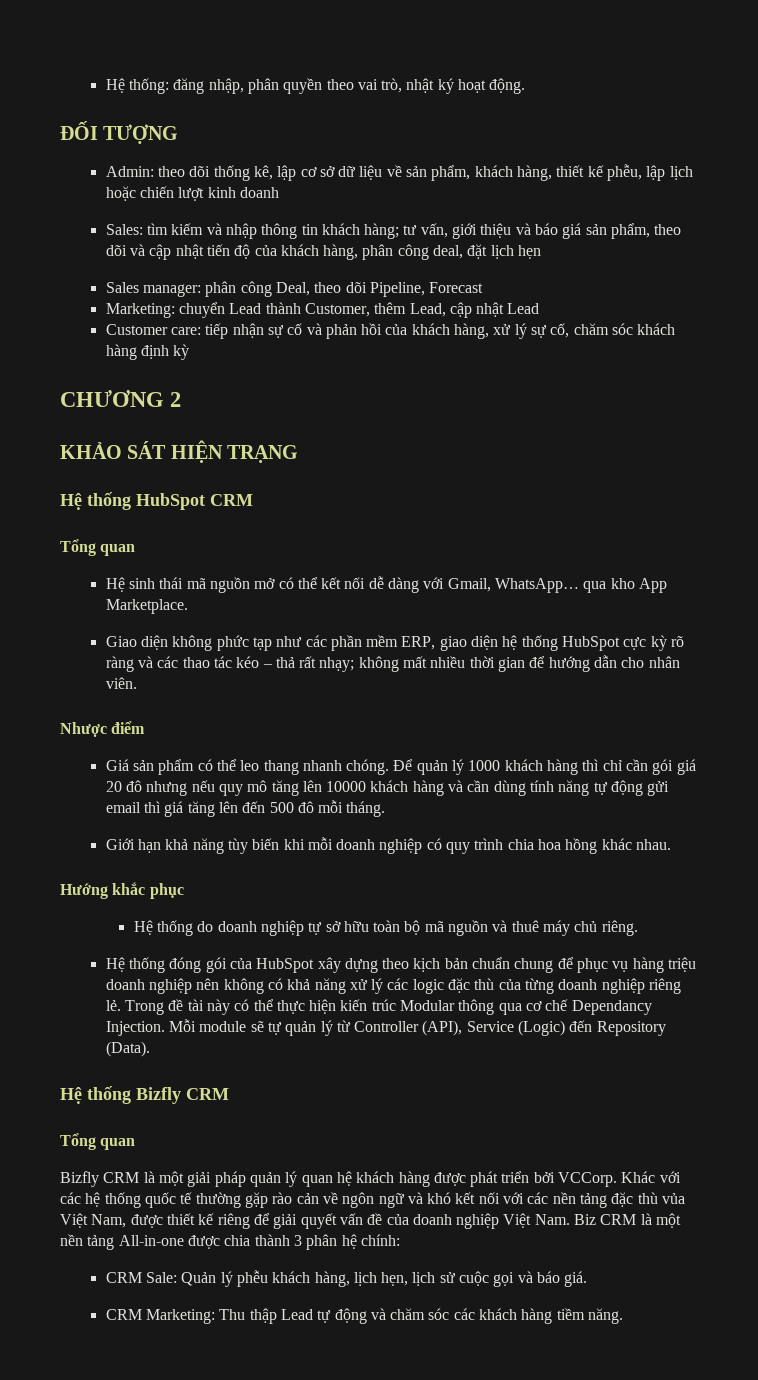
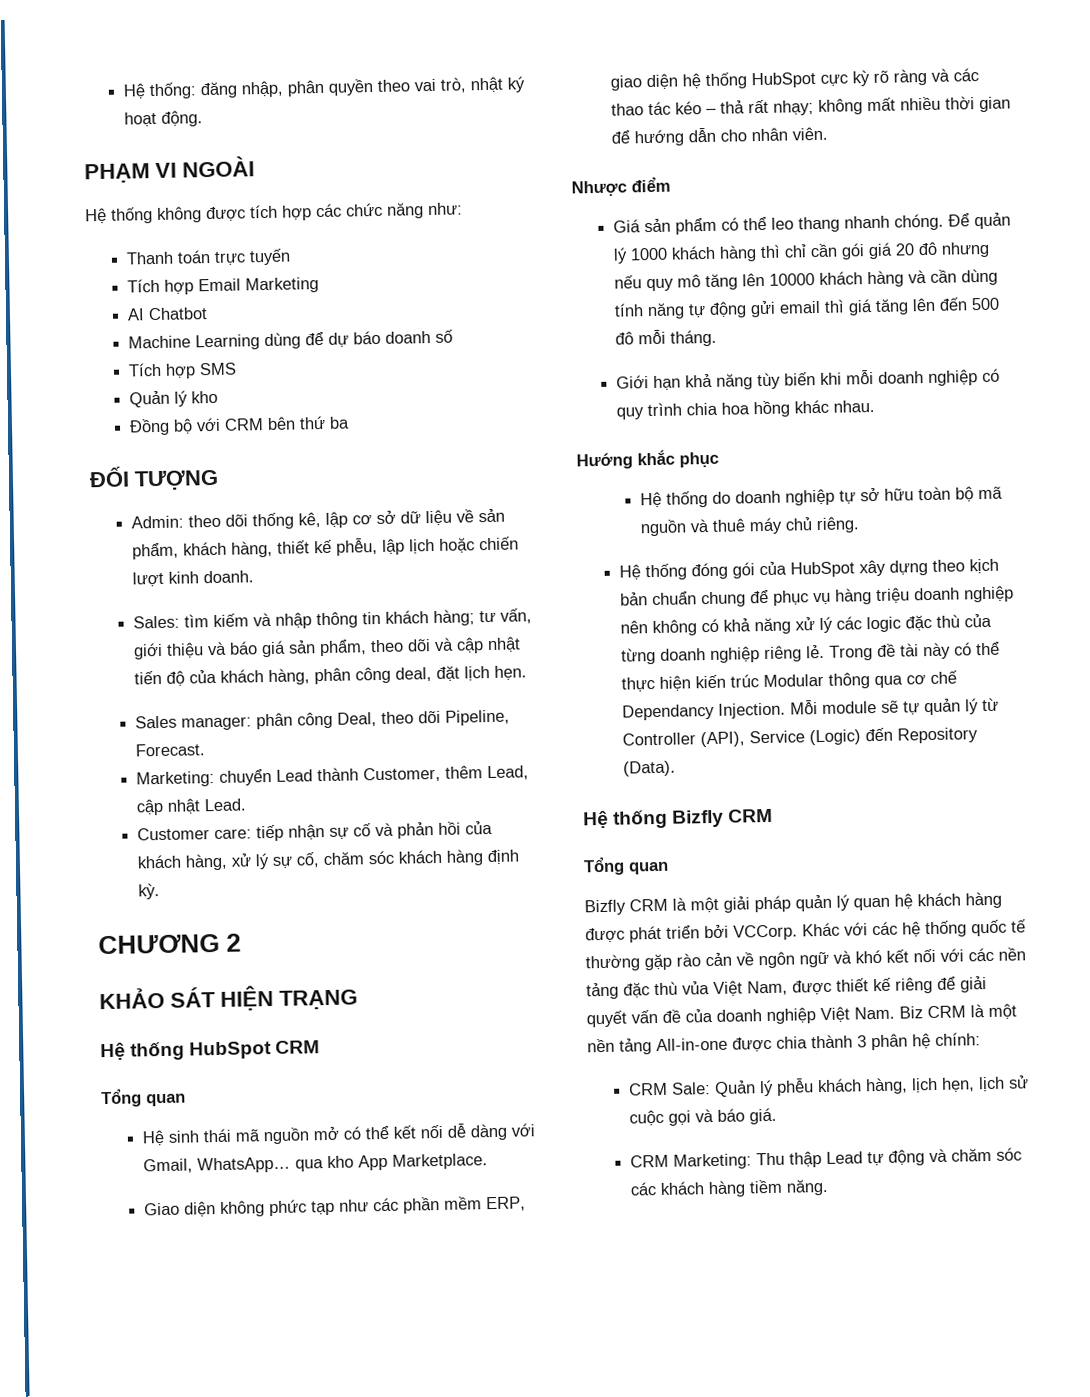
+ PHẠM VI NGOÀI
+ Hệ thống không được tích hợp các chức năng như:
+ Thanh toán trực tuyến
+ Tích hợp Email Marketing
+ AI Chatbot
+ Machine Learning dùng để dự báo doanh số
+ Tích hợp SMS
+ Quản lý kho
+ Đồng bộ với CRM bên thứ ba
- Admin: theo dõi thống kê, lập cơ sở dữ liệu về sản phẩm, khách hàng, thiết kế phễu, lập lịch hoặc chiến lượt kinh doanh
+ Admin: theo dõi thống kê, lập cơ sở dữ liệu về sản phẩm, khách hàng, thiết kế phễu, lập lịch hoặc chiến lượt kinh doanh.
- Sales: tìm kiếm và nhập thông tin khách hàng; tư vấn, giới thiệu và báo giá sản phẩm, theo dõi và cập nhật tiến độ của khách hàng, phân công deal, đặt lịch hẹn
+ Sales: tìm kiếm và nhập thông tin khách hàng; tư vấn, giới thiệu và báo giá sản phẩm, theo dõi và cập nhật tiến độ của khách hàng, phân công deal, đặt lịch hẹn.
- Sales manager: phân công Deal, theo dõi Pipeline, Forecast
+ Sales manager: phân công Deal, theo dõi Pipeline, Forecast.
- Marketing: chuyển Lead thành Customer, thêm Lead, cập nhật Lead
+ Marketing: chuyển Lead thành Customer, thêm Lead, cập nhật Lead.
- Customer care: tiếp nhận sự cố và phản hồi của khách hàng, xử lý sự cố, chăm sóc khách hàng định kỳ
+ Customer care: tiếp nhận sự cố và phản hồi của khách hàng, xử lý sự cố, chăm sóc khách hàng định kỳ.

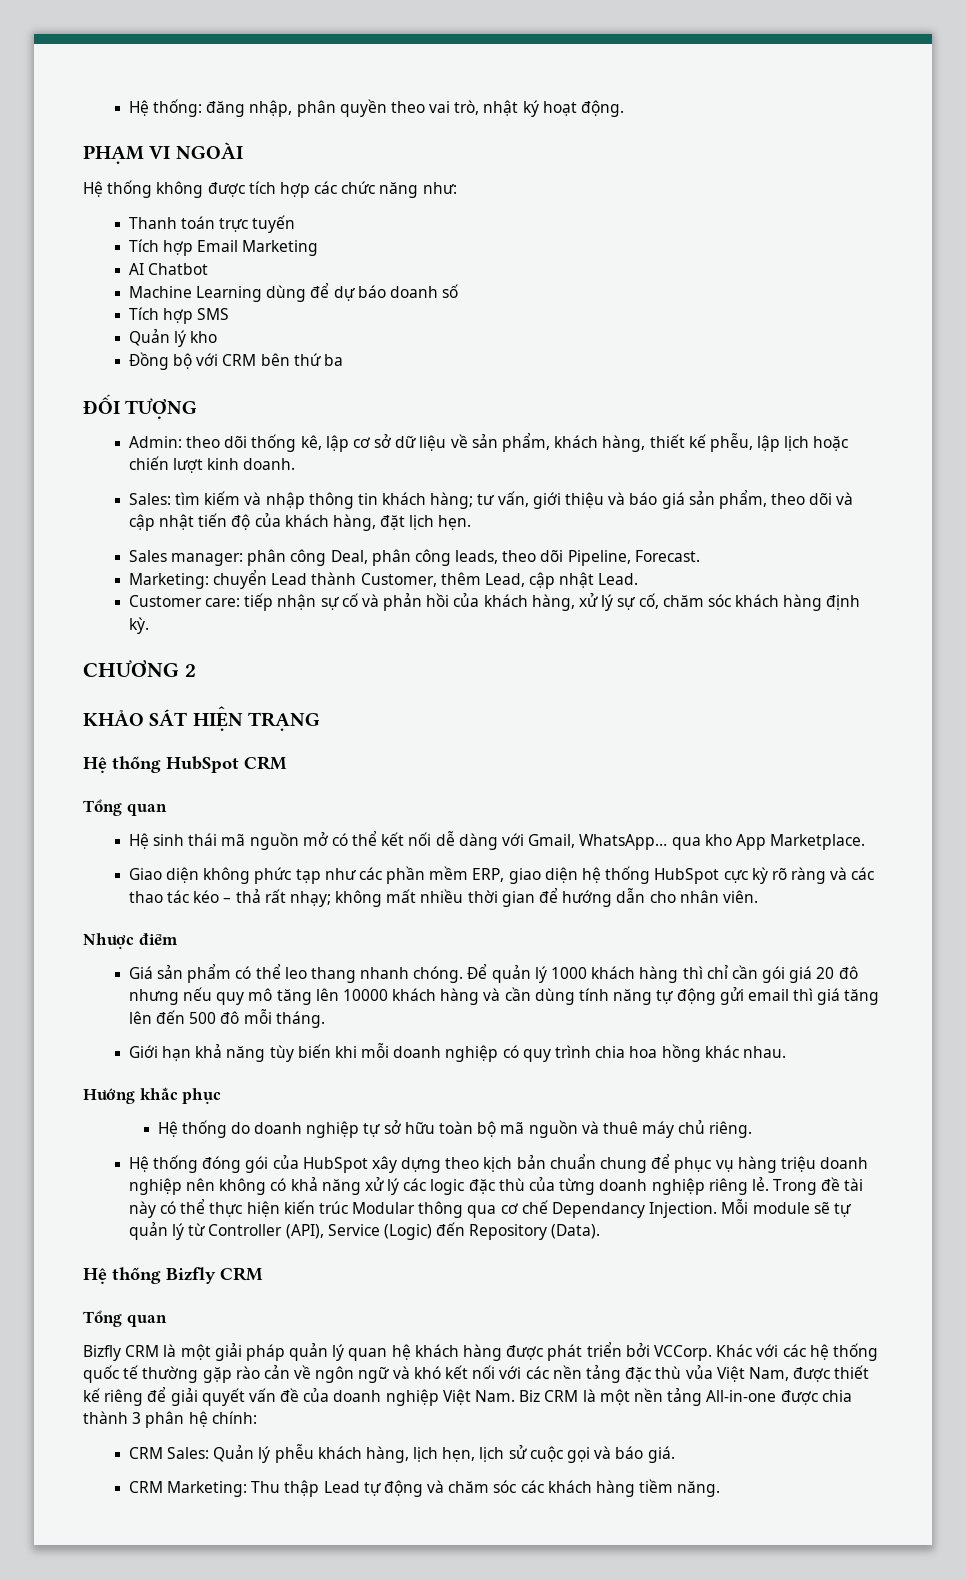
- Sales: tìm kiếm và nhập thông tin khách hàng; tư vấn, giới thiệu và báo giá sản phẩm, theo dõi và cập nhật tiến độ của khách hàng, phân công deal, đặt lịch hẹn.
+ Sales: tìm kiếm và nhập thông tin khách hàng; tư vấn, giới thiệu và báo giá sản phẩm, theo dõi và cập nhật tiến độ của khách hàng, đặt lịch hẹn.
- Sales manager: phân công Deal, theo dõi Pipeline, Forecast.
+ Sales manager: phân công Deal, phân công leads, theo dõi Pipeline, Forecast.
- CRM Sale: Quản lý phễu khách hàng, lịch hẹn, lịch sử cuộc gọi và báo giá.
+ CRM Sales: Quản lý phễu khách hàng, lịch hẹn, lịch sử cuộc gọi và báo giá.

